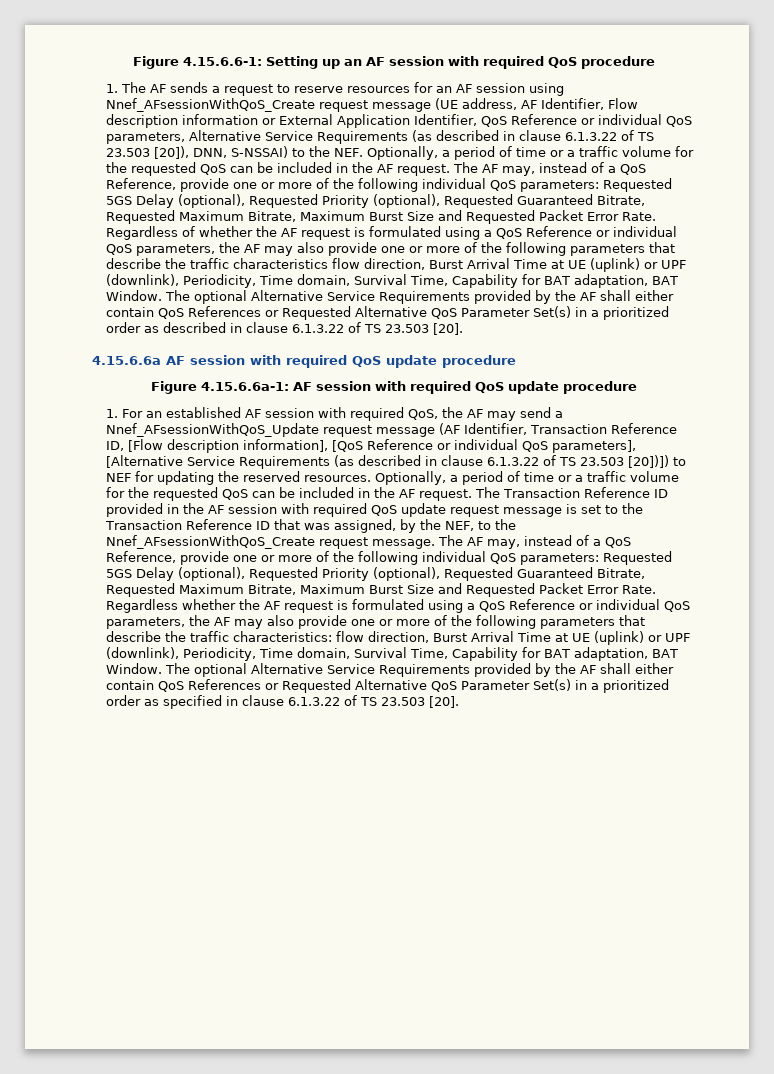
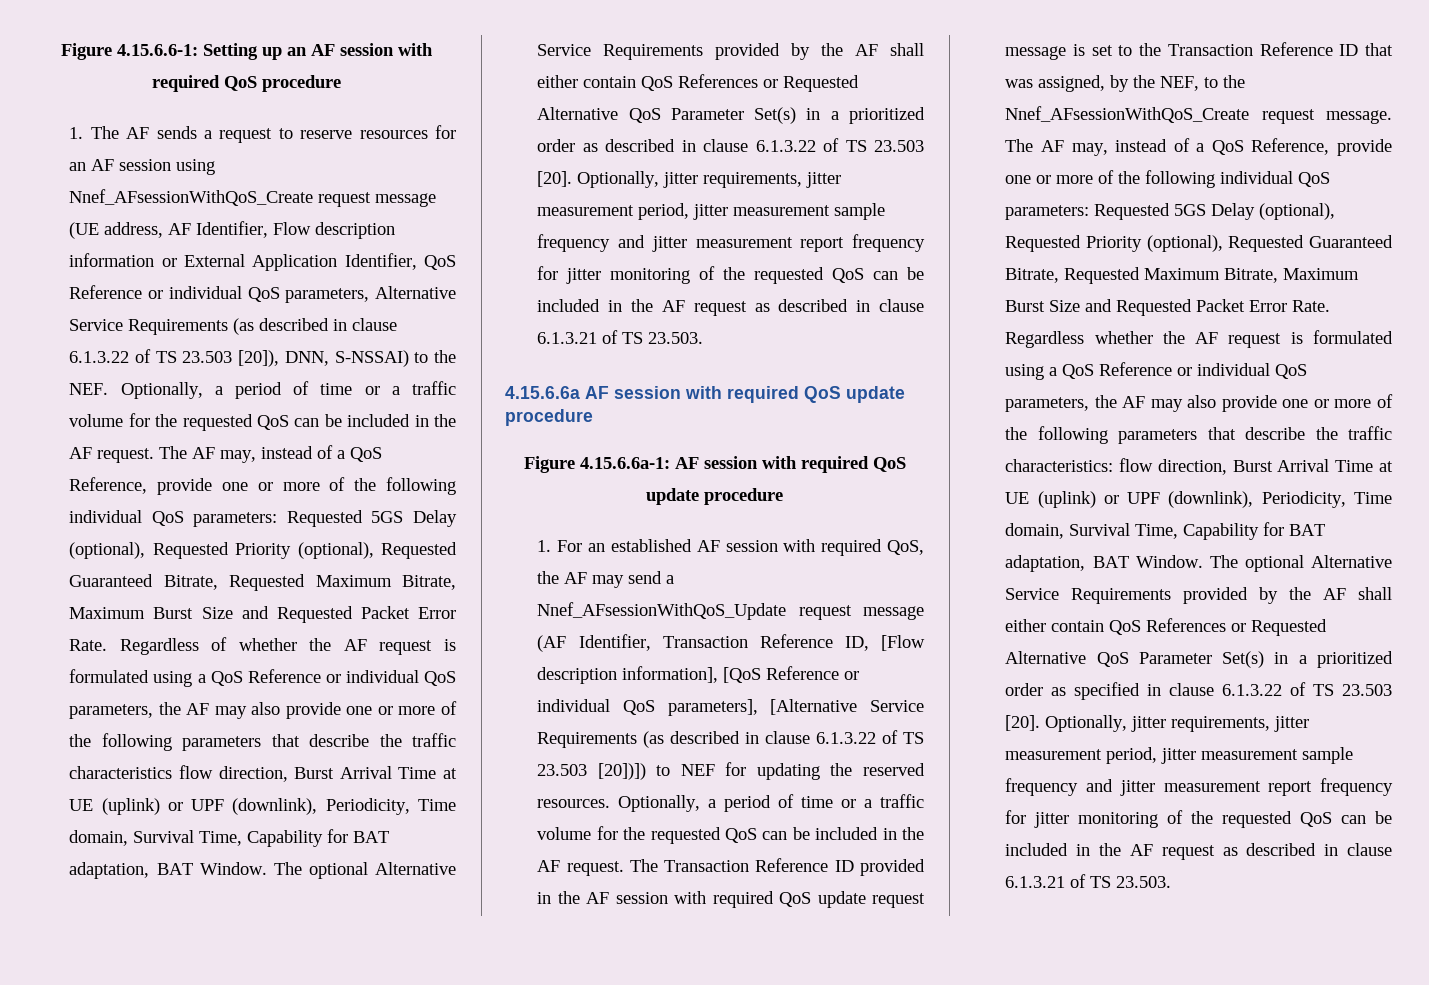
- The optional Alternative Service Requirements provided by the AF shall either contain QoS References or Requested Alternative QoS Parameter Set(s) in a prioritized order as described in clause 6.1.3.22 of TS 23.503 [20].
+ The optional Alternative Service Requirements provided by the AF shall either contain QoS References or Requested Alternative QoS Parameter Set(s) in a prioritized order as described in clause 6.1.3.22 of TS 23.503 [20]. Optionally, jitter requirements, jitter measurement period, jitter measurement sample frequency and jitter measurement report frequency for jitter monitoring of the requested QoS can be included in the AF request as described in clause 6.1.3.21 of TS 23.503.
- The optional Alternative Service Requirements provided by the AF shall either contain QoS References or Requested Alternative QoS Parameter Set(s) in a prioritized order as specified in clause 6.1.3.22 of TS 23.503 [20].
+ The optional Alternative Service Requirements provided by the AF shall either contain QoS References or Requested Alternative QoS Parameter Set(s) in a prioritized order as specified in clause 6.1.3.22 of TS 23.503 [20]. Optionally, jitter requirements, jitter measurement period, jitter measurement sample frequency and jitter measurement report frequency for jitter monitoring of the requested QoS can be included in the AF request as described in clause 6.1.3.21 of TS 23.503.

